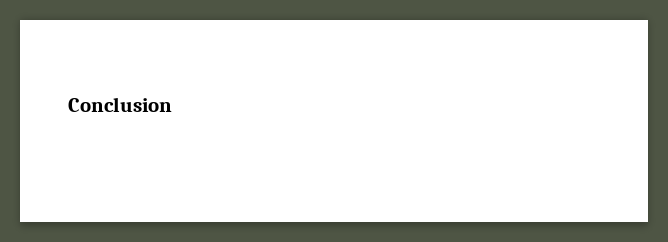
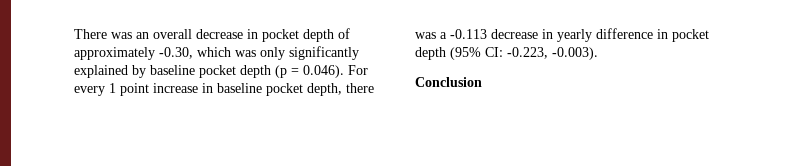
+ There was an overall decrease in pocket depth of approximately -0.30, which was only significantly explained by baseline pocket depth (p = 0.046). For every 1 point increase in baseline pocket depth, there was a -0.113 decrease in yearly difference in pocket depth (95% CI: -0.223, -0.003).

